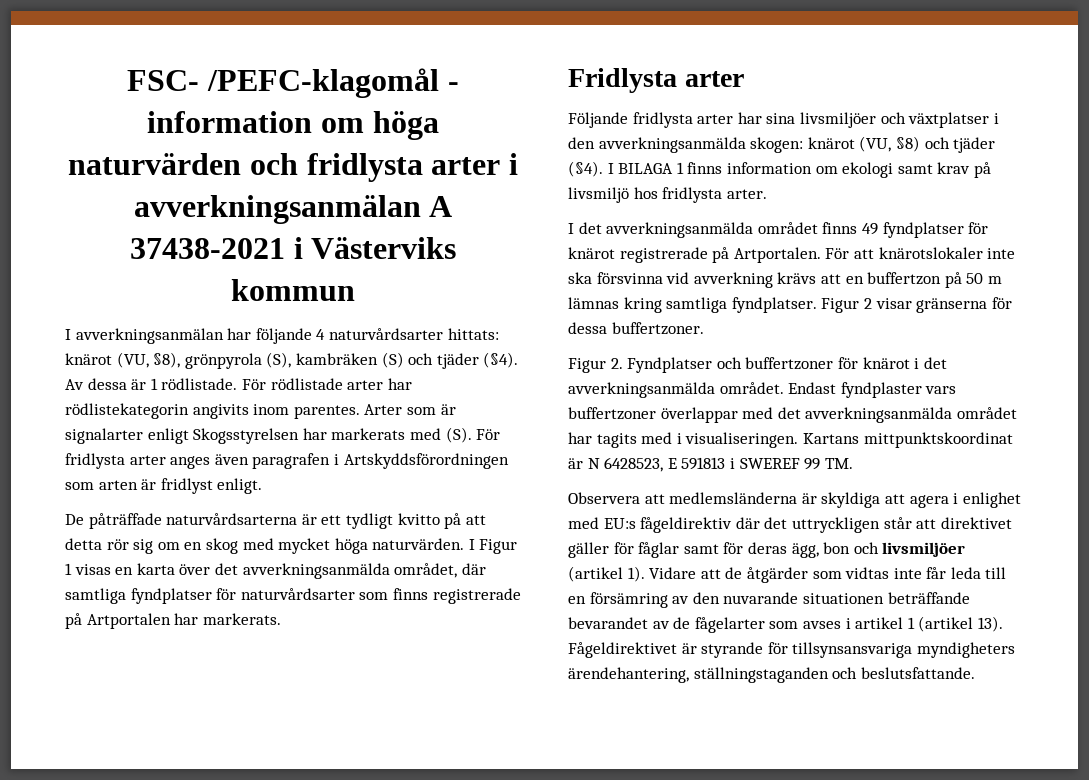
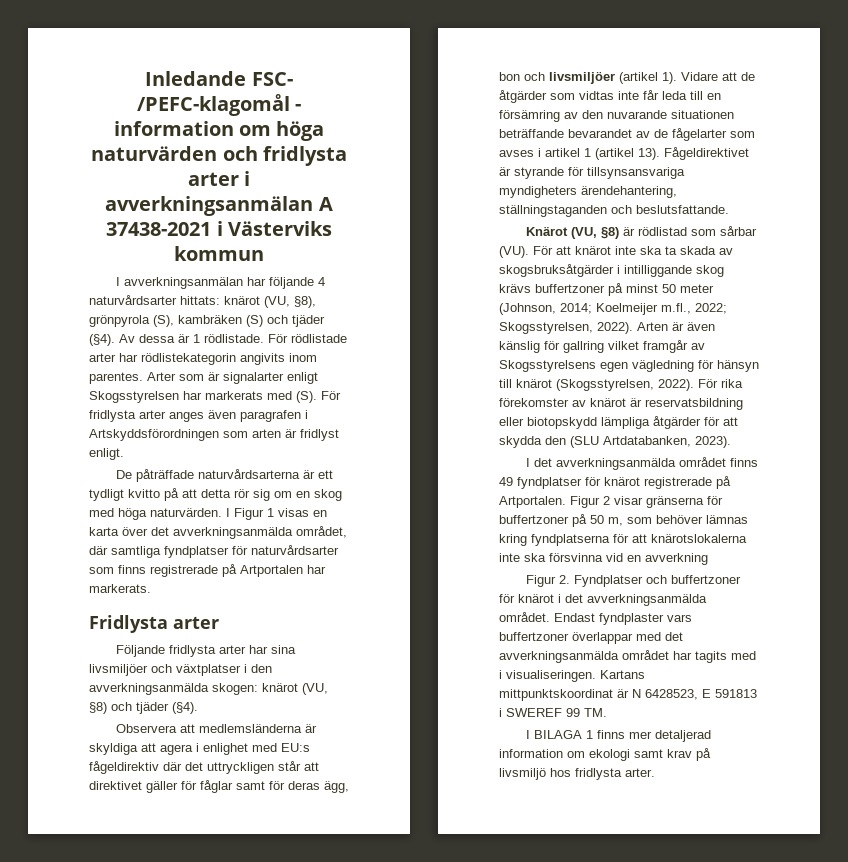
- FSC- /PEFC-klagomål - information om höga naturvärden och fridlysta arter i avverkningsanmälan A 37438-2021 i Västerviks kommun
+ Inledande FSC- /PEFC-klagomål - information om höga naturvärden och fridlysta arter i avverkningsanmälan A 37438-2021 i Västerviks kommun
- De påträffade naturvårdsarterna är ett tydligt kvitto på att detta rör sig om en skog med mycket höga naturvärden.
+ De påträffade naturvårdsarterna är ett tydligt kvitto på att detta rör sig om en skog med höga naturvärden.
- I BILAGA 1 finns information om ekologi samt krav på livsmiljö hos fridlysta arter.
- I det avverkningsanmälda området finns 49 fyndplatser för knärot registrerade på Artportalen. För att knärotslokaler inte ska försvinna vid avverkning krävs att en buffertzon på 50 m lämnas kring samtliga fyndplatser. Figur 2 visar gränserna för dessa buffertzoner.
- Figur 2. Fyndplatser och buffertzoner för knärot i det avverkningsanmälda området. Endast fyndplaster vars buffertzoner överlappar med det avverkningsanmälda området har tagits med i visualiseringen. Kartans mittpunktskoordinat är N 6428523, E 591813 i SWEREF 99 TM.
+ Knärot (VU, §8) är rödlistad som sårbar (VU). För att knärot inte ska ta skada av skogsbruksåtgärder i intilliggande skog krävs buffertzoner på minst 50 meter (Johnson, 2014; Koelmeijer m.fl., 2022; Skogsstyrelsen, 2022). Arten är även känslig för gallring vilket framgår av Skogsstyrelsens egen vägledning för hänsyn till knärot (Skogsstyrelsen, 2022). För rika förekomster av knärot är reservatsbildning eller biotopskydd lämpliga åtgärder för att skydda den (SLU Artdatabanken, 2023).
+ I det avverkningsanmälda området finns 49 fyndplatser för knärot registrerade på Artportalen. Figur 2 visar gränserna för buffertzoner på 50 m, som behöver lämnas kring fyndplatserna för att knärotslokalerna inte ska försvinna vid en avverkning
+ Figur 2. Fyndplatser och buffertzoner för knärot i det avverkningsanmälda området. Endast fyndplaster vars buffertzoner överlappar med det avverkningsanmälda området har tagits med i visualiseringen. Kartans mittpunktskoordinat är N 6428523, E 591813 i SWEREF 99 TM.
+ I BILAGA 1 finns mer detaljerad information om ekologi samt krav på livsmiljö hos fridlysta arter.

